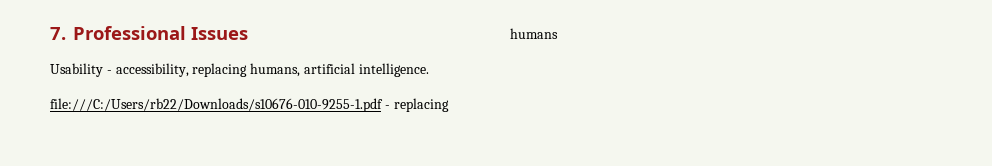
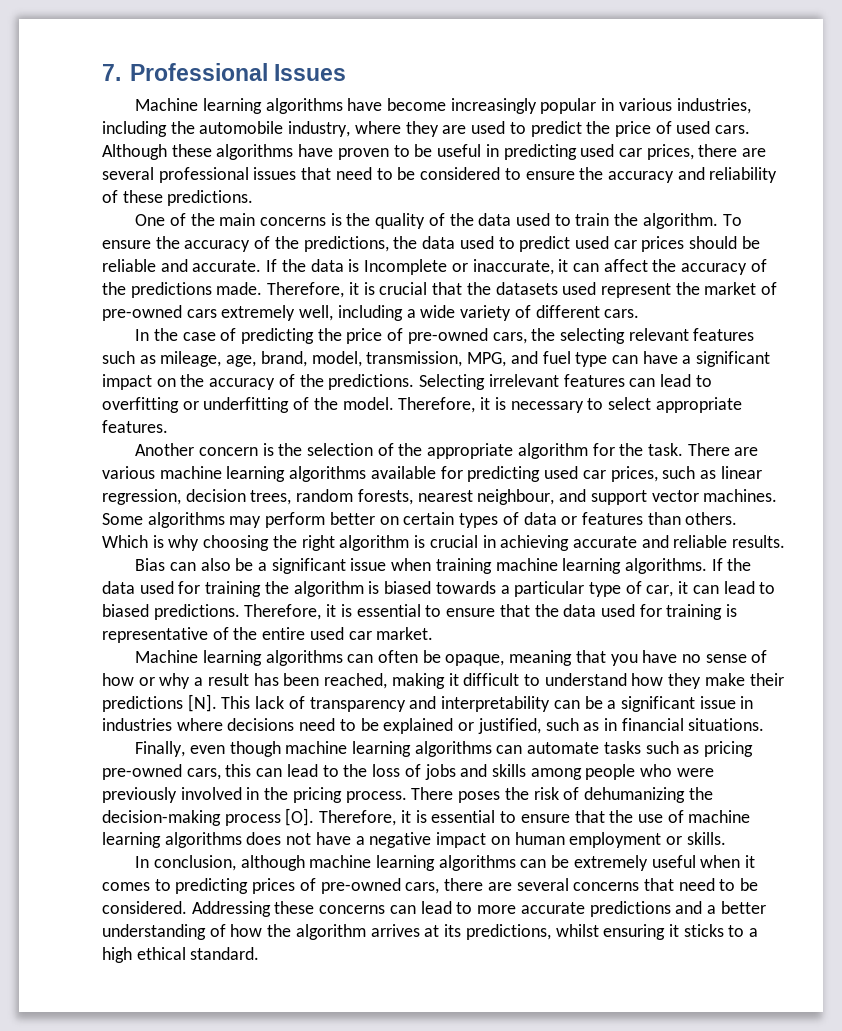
- Usability - accessibility, replacing humans, artificial intelligence.
- file:///C:/Users/rb22/Downloads/s10676-010-9255-1.pdf - replacing humans
+ Machine learning algorithms have become increasingly popular in various industries, including the automobile industry, where they are used to predict the price of used cars. Although these algorithms have proven to be useful in predicting used car prices, there are several professional issues that need to be considered to ensure the accuracy and reliability of these predictions.
+ One of the main concerns is the quality of the data used to train the algorithm. To ensure the accuracy of the predictions, the data used to predict used car prices should be reliable and accurate. If the data is Incomplete or inaccurate, it can affect the accuracy of the predictions made. Therefore, it is crucial that the datasets used represent the market of pre-owned cars extremely well, including a wide variety of different cars.
+ In the case of predicting the price of pre-owned cars, the selecting relevant features such as mileage, age, brand, model, transmission, MPG, and fuel type can have a significant impact on the accuracy of the predictions. Selecting irrelevant features can lead to overfitting or underfitting of the model. Therefore, it is necessary to select appropriate features.
+ Another concern is the selection of the appropriate algorithm for the task. There are various machine learning algorithms available for predicting used car prices, such as linear regression, decision trees, random forests, nearest neighbour, and support vector machines. Some algorithms may perform better on certain types of data or features than others. Which is why choosing the right algorithm is crucial in achieving accurate and reliable results.
+ Bias can also be a significant issue when training machine learning algorithms. If the data used for training the algorithm is biased towards a particular type of car, it can lead to biased predictions. Therefore, it is essential to ensure that the data used for training is representative of the entire used car market.
+ Machine learning algorithms can often be opaque, meaning that you have no sense of how or why a result has been reached, making it difficult to understand how they make their predictions [N]. This lack of transparency and interpretability can be a significant issue in industries where decisions need to be explained or justified, such as in financial situations.
+ Finally, even though machine learning algorithms can automate tasks such as pricing pre-owned cars, this can lead to the loss of jobs and skills among people who were previously involved in the pricing process. There poses the risk of dehumanizing the decision-making process [O]. Therefore, it is essential to ensure that the use of machine learning algorithms does not have a negative impact on human employment or skills.
+ In conclusion, although machine learning algorithms can be extremely useful when it comes to predicting prices of pre-owned cars, there are several concerns that need to be considered. Addressing these concerns can lead to more accurate predictions and a better understanding of how the algorithm arrives at its predictions, whilst ensuring it sticks to a high ethical standard.

